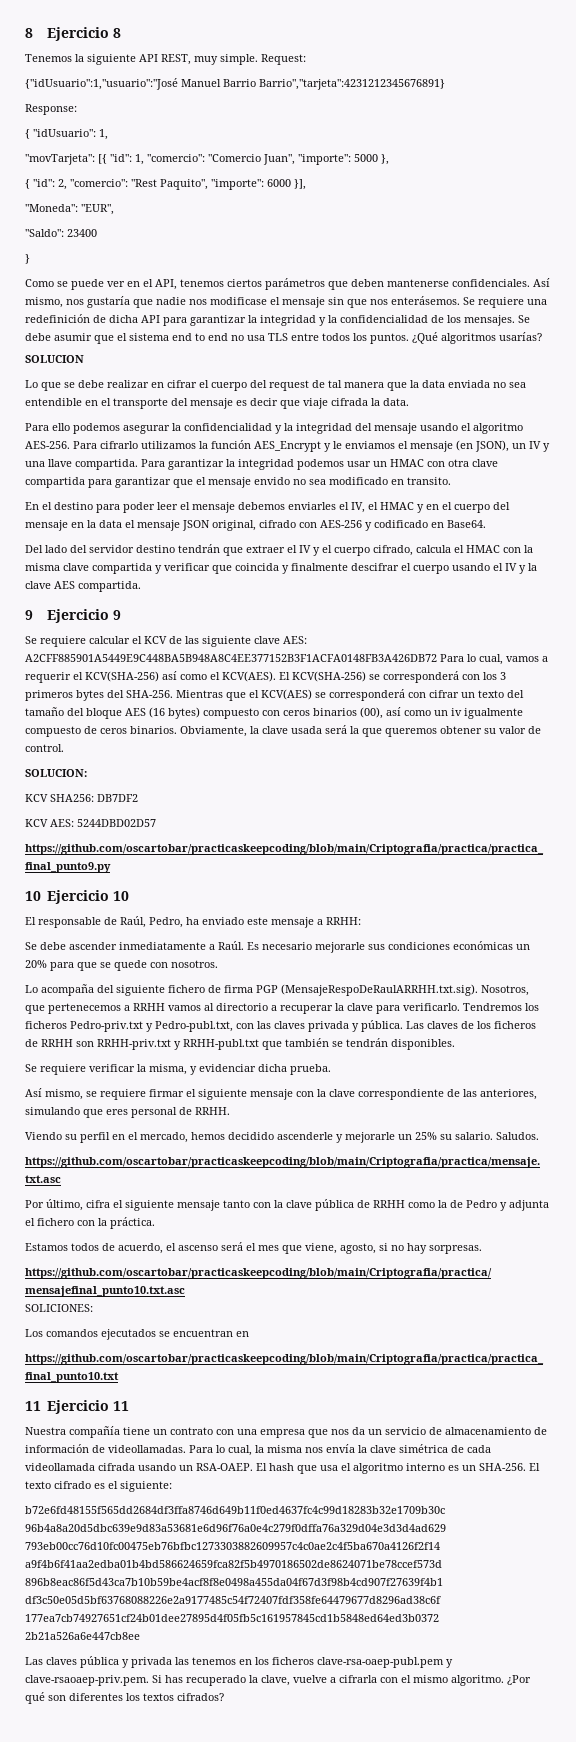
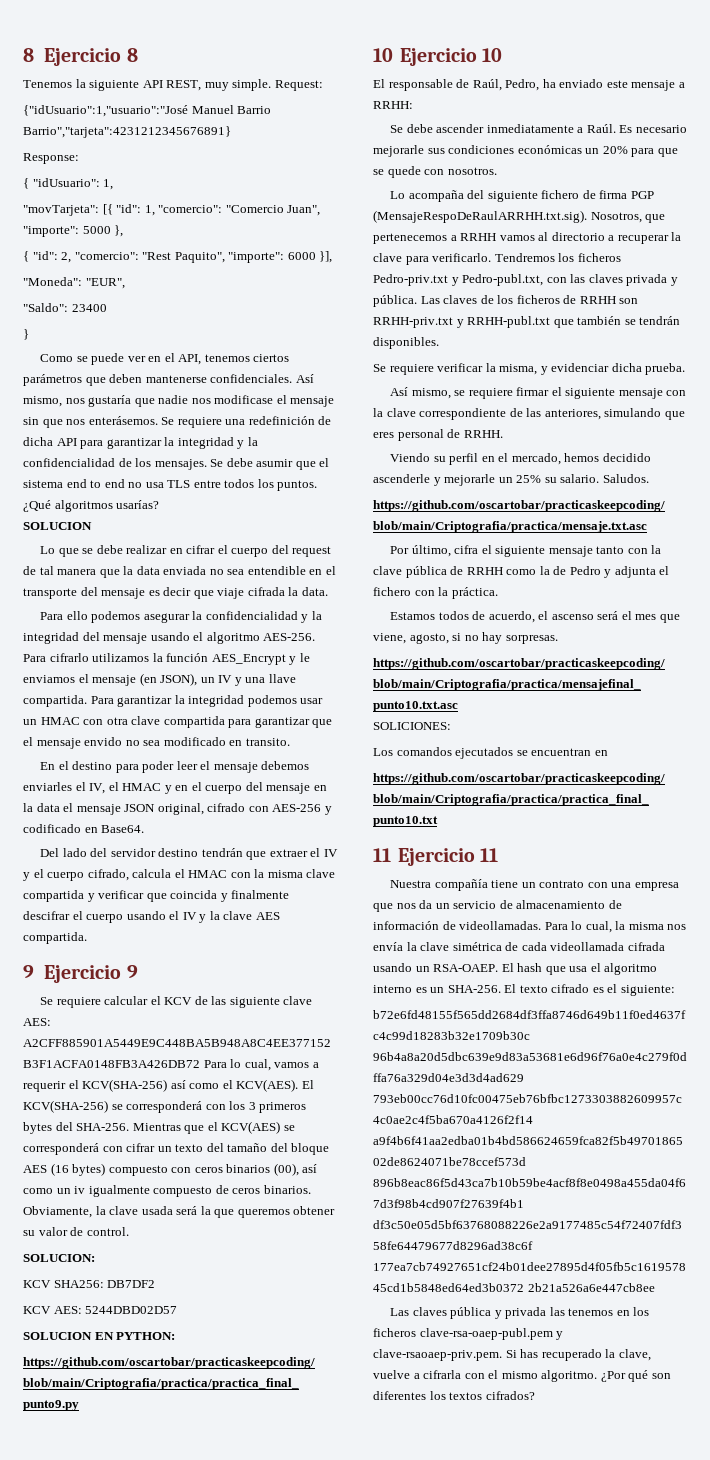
+ SOLUCION EN PYTHON:

